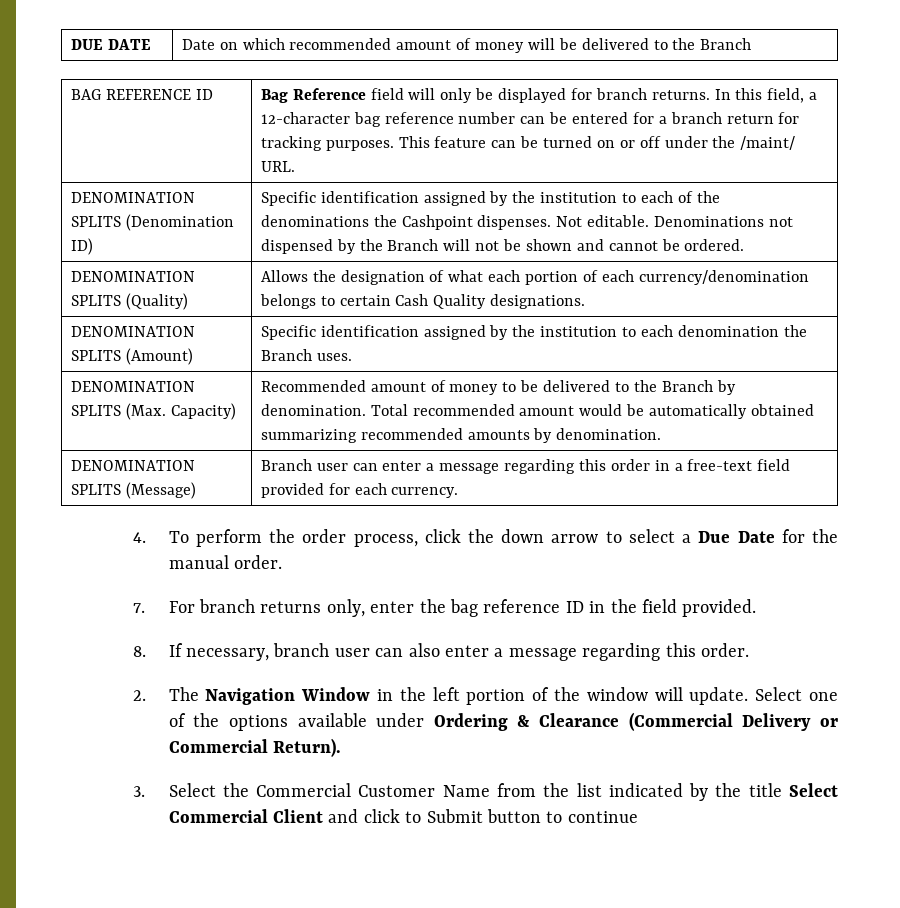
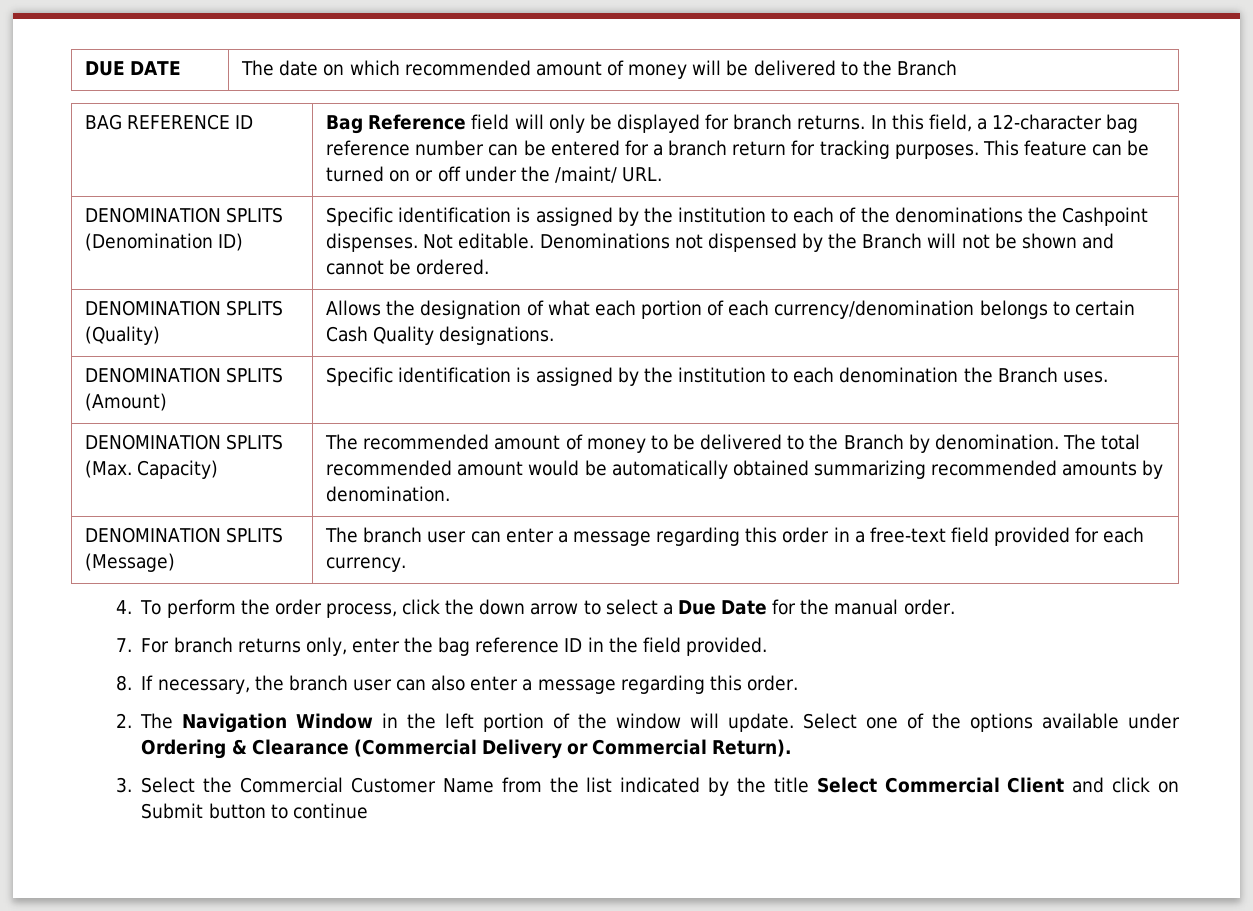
- DUE DATE | Date on which recommended amount of money will be delivered to the Branch
+ DUE DATE | The date on which recommended amount of money will be delivered to the Branch
- DENOMINATION SPLITS (Denomination ID) | Specific identification assigned by the institution to each of the denominations the Cashpoint dispenses. Not editable. Denominations not dispensed by the Branch will not be shown and cannot be ordered.
+ DENOMINATION SPLITS (Denomination ID) | Specific identification is assigned by the institution to each of the denominations the Cashpoint dispenses. Not editable. Denominations not dispensed by the Branch will not be shown and cannot be ordered.
- DENOMINATION SPLITS (Amount) | Specific identification assigned by the institution to each denomination the Branch uses.
+ DENOMINATION SPLITS (Amount) | Specific identification is assigned by the institution to each denomination the Branch uses.
- DENOMINATION SPLITS (Max. Capacity) | Recommended amount of money to be delivered to the Branch by denomination. Total recommended amount would be automatically obtained summarizing recommended amounts by denomination.
+ DENOMINATION SPLITS (Max. Capacity) | The recommended amount of money to be delivered to the Branch by denomination. The total recommended amount would be automatically obtained summarizing recommended amounts by denomination.
- DENOMINATION SPLITS (Message) | Branch user can enter a message regarding this order in a free-text field provided for each currency.
+ DENOMINATION SPLITS (Message) | The branch user can enter a message regarding this order in a free-text field provided for each currency.
- 8. If necessary, branch user can also enter a message regarding this order.
+ 8. If necessary, the branch user can also enter a message regarding this order.
- 3. Select the Commercial Customer Name from the list indicated by the title Select Commercial Client and click to Submit button to continue
+ 3. Select the Commercial Customer Name from the list indicated by the title Select Commercial Client and click on Submit button to continue

